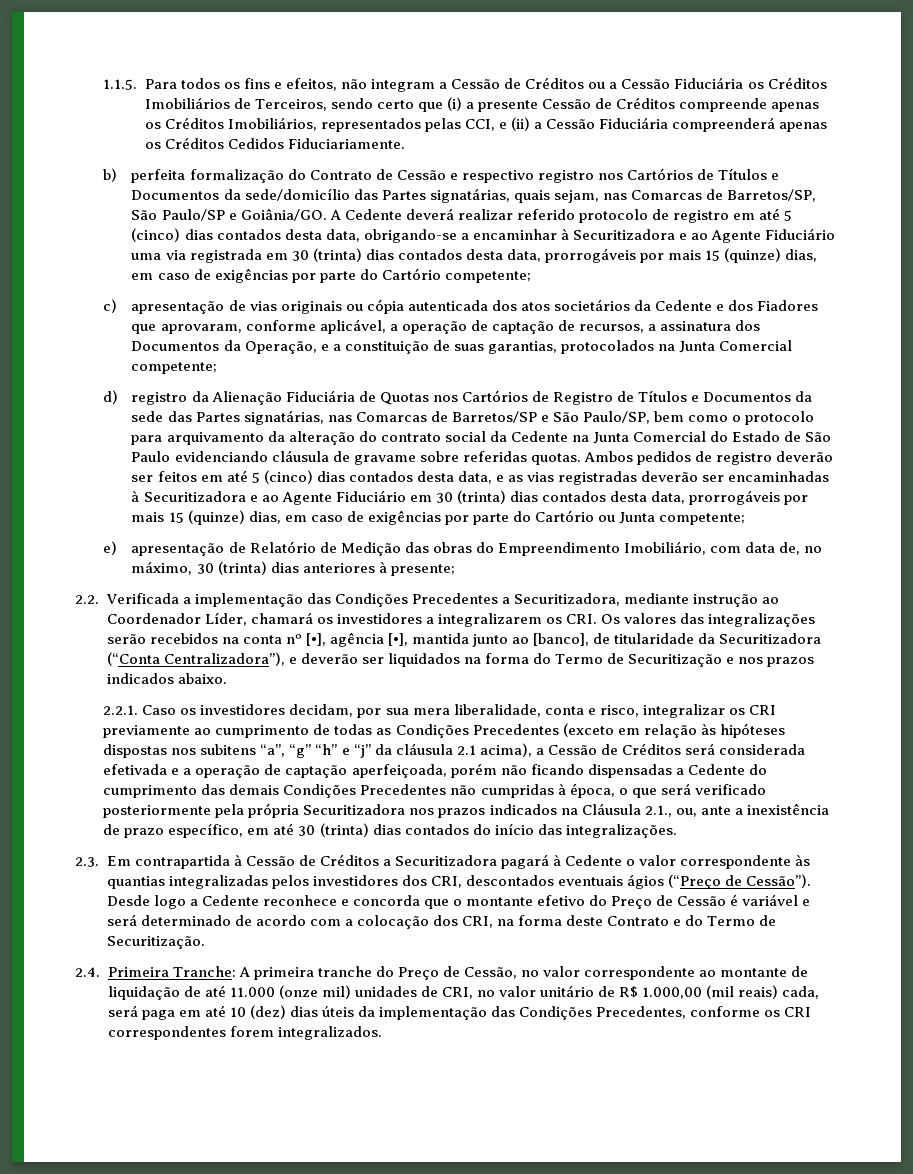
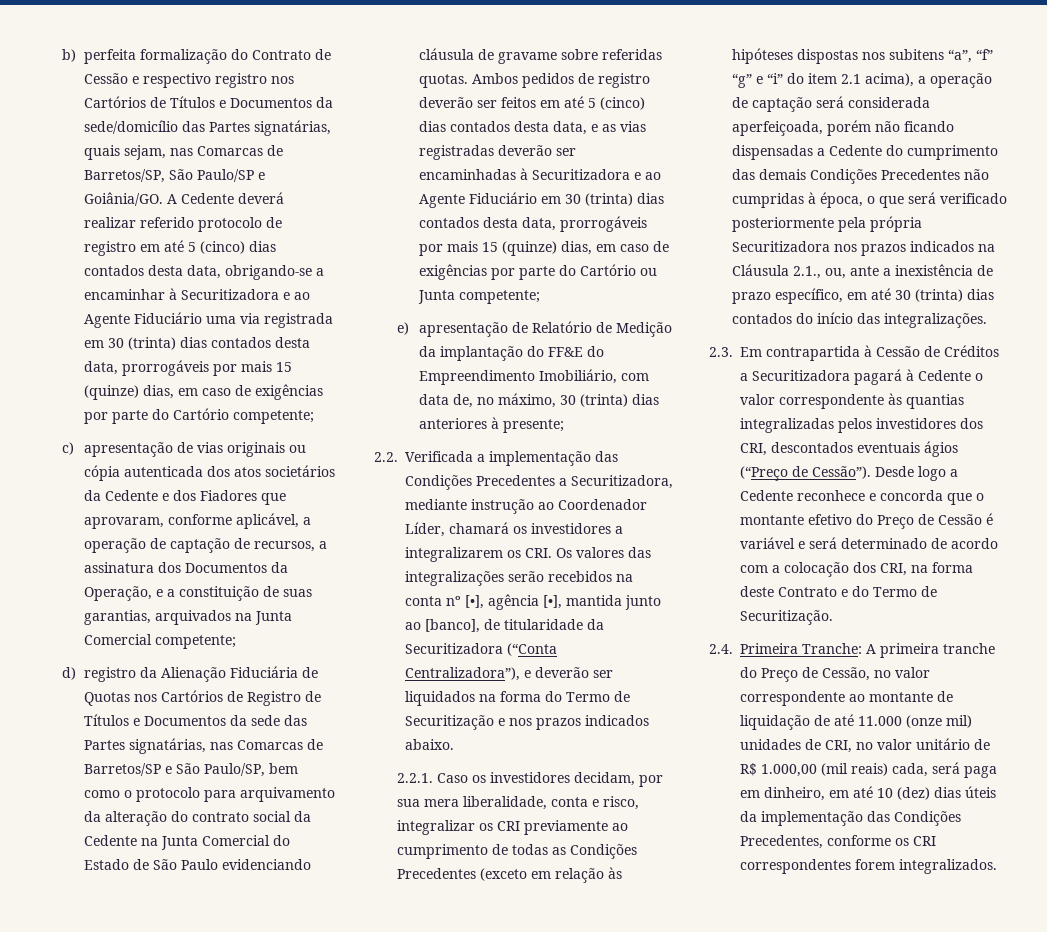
- 1.1.5. Para todos os fins e efeitos, não integram a Cessão de Créditos ou a Cessão Fiduciária os Créditos Imobiliários de Terceiros, sendo certo que (i) a presente Cessão de Créditos compreende apenas os Créditos Imobiliários, representados pelas CCI, e (ii) a Cessão Fiduciária compreenderá apenas os Créditos Cedidos Fiduciariamente.
- c) apresentação de vias originais ou cópia autenticada dos atos societários da Cedente e dos Fiadores que aprovaram, conforme aplicável, a operação de captação de recursos, a assinatura dos Documentos da Operação, e a constituição de suas garantias, protocolados na Junta Comercial competente;
+ c) apresentação de vias originais ou cópia autenticada dos atos societários da Cedente e dos Fiadores que aprovaram, conforme aplicável, a operação de captação de recursos, a assinatura dos Documentos da Operação, e a constituição de suas garantias, arquivados na Junta Comercial competente;
- e) apresentação de Relatório de Medição das obras do Empreendimento Imobiliário, com data de, no máximo, 30 (trinta) dias anteriores à presente;
+ e) apresentação de Relatório de Medição da implantação do FF&E do Empreendimento Imobiliário, com data de, no máximo, 30 (trinta) dias anteriores à presente;
- 2.2.1. Caso os investidores decidam, por sua mera liberalidade, conta e risco, integralizar os CRI previamente ao cumprimento de todas as Condições Precedentes (exceto em relação às hipóteses dispostas nos subitens “a”, “g” “h” e “j” da cláusula 2.1 acima), a Cessão de Créditos será considerada efetivada e a operação de captação aperfeiçoada, porém não ficando dispensadas a Cedente do cumprimento das demais Condições Precedentes não cumpridas à época, o que será verificado posteriormente pela própria Securitizadora nos prazos indicados na Cláusula 2.1., ou, ante a inexistência de prazo específico, em até 30 (trinta) dias contados do início das integralizações.
+ 2.2.1. Caso os investidores decidam, por sua mera liberalidade, conta e risco, integralizar os CRI previamente ao cumprimento de todas as Condições Precedentes (exceto em relação às hipóteses dispostas nos subitens “a”, “f” “g” e “i” do item 2.1 acima), a operação de captação será considerada aperfeiçoada, porém não ficando dispensadas a Cedente do cumprimento das demais Condições Precedentes não cumpridas à época, o que será verificado posteriormente pela própria Securitizadora nos prazos indicados na Cláusula 2.1., ou, ante a inexistência de prazo específico, em até 30 (trinta) dias contados do início das integralizações.
- 2.4. Primeira Tranche: A primeira tranche do Preço de Cessão, no valor correspondente ao montante de liquidação de até 11.000 (onze mil) unidades de CRI, no valor unitário de R$ 1.000,00 (mil reais) cada, será paga em até 10 (dez) dias úteis da implementação das Condições Precedentes, conforme os CRI correspondentes forem integralizados.
+ 2.4. Primeira Tranche: A primeira tranche do Preço de Cessão, no valor correspondente ao montante de liquidação de até 11.000 (onze mil) unidades de CRI, no valor unitário de R$ 1.000,00 (mil reais) cada, será paga em dinheiro, em até 10 (dez) dias úteis da implementação das Condições Precedentes, conforme os CRI correspondentes forem integralizados.

